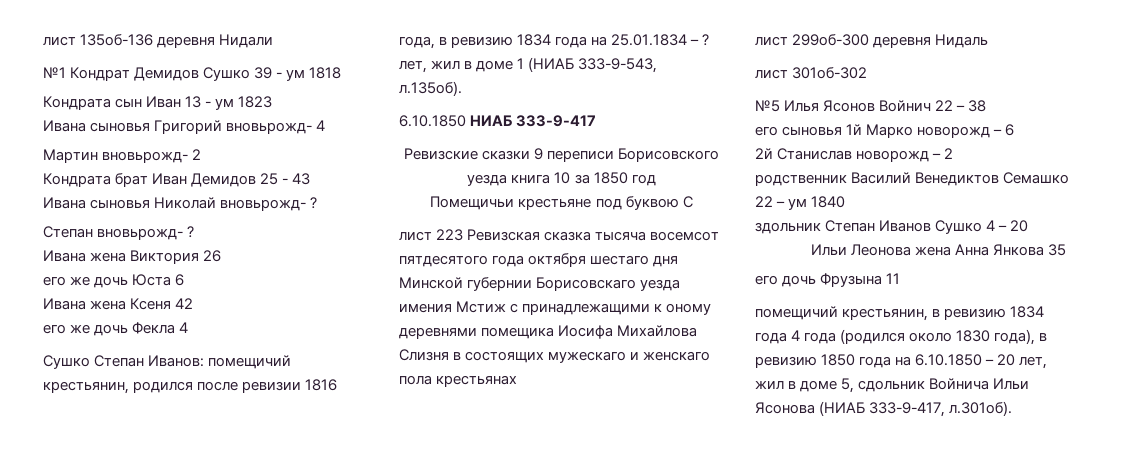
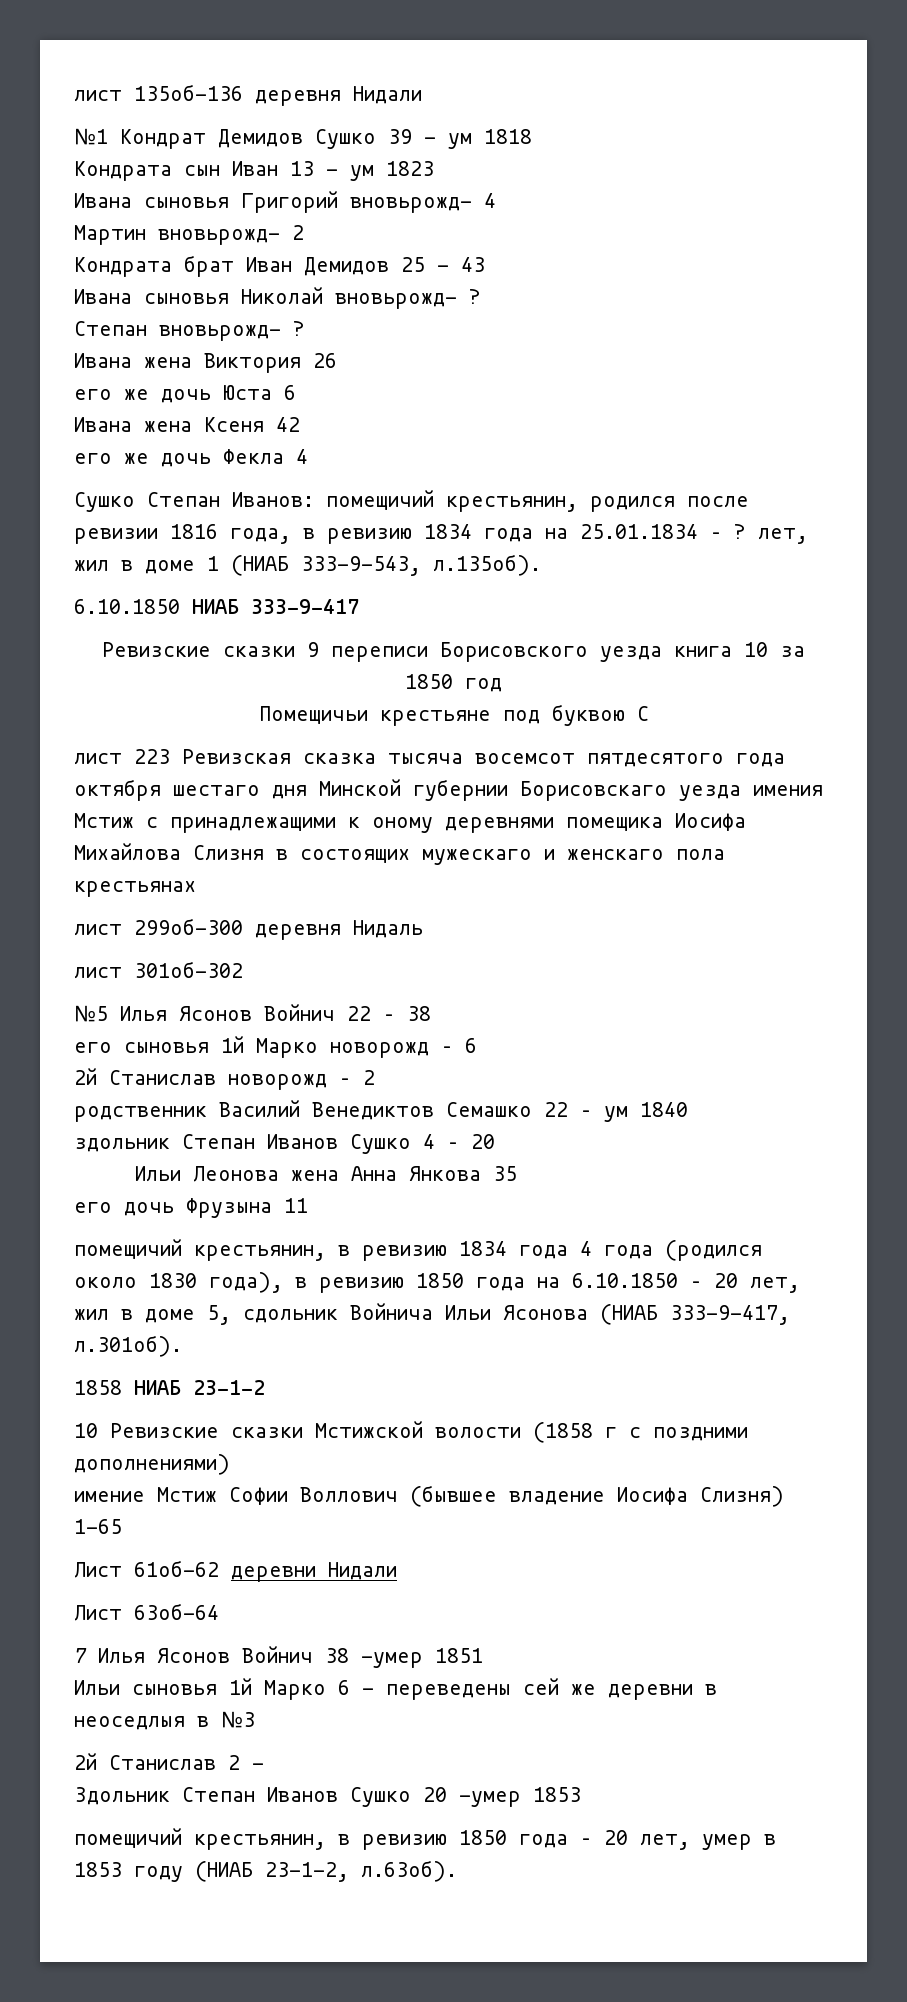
+ 1858 НИАБ 23-1-2
+ 10 Ревизские сказки Мстижской волости (1858 г с поздними дополнениями)
+ имение Мстиж Софии Воллович (бывшее владение Иосифа Слизня) 1-65
+ Лист 61об-62 деревни Нидали
+ Лист 63об-64
+ 7 Илья Ясонов Войнич 38 -умер 1851
+ Ильи сыновья 1й Марко 6 - переведены сей же деревни в неоседлыя в №3
+ 2й Станислав 2 -
+ Здольник Степан Иванов Сушко 20 -умер 1853
+ помещичий крестьянин, в ревизию 1850 года – 20 лет, умер в 1853 году (НИАБ 23-1-2, л.63об).

